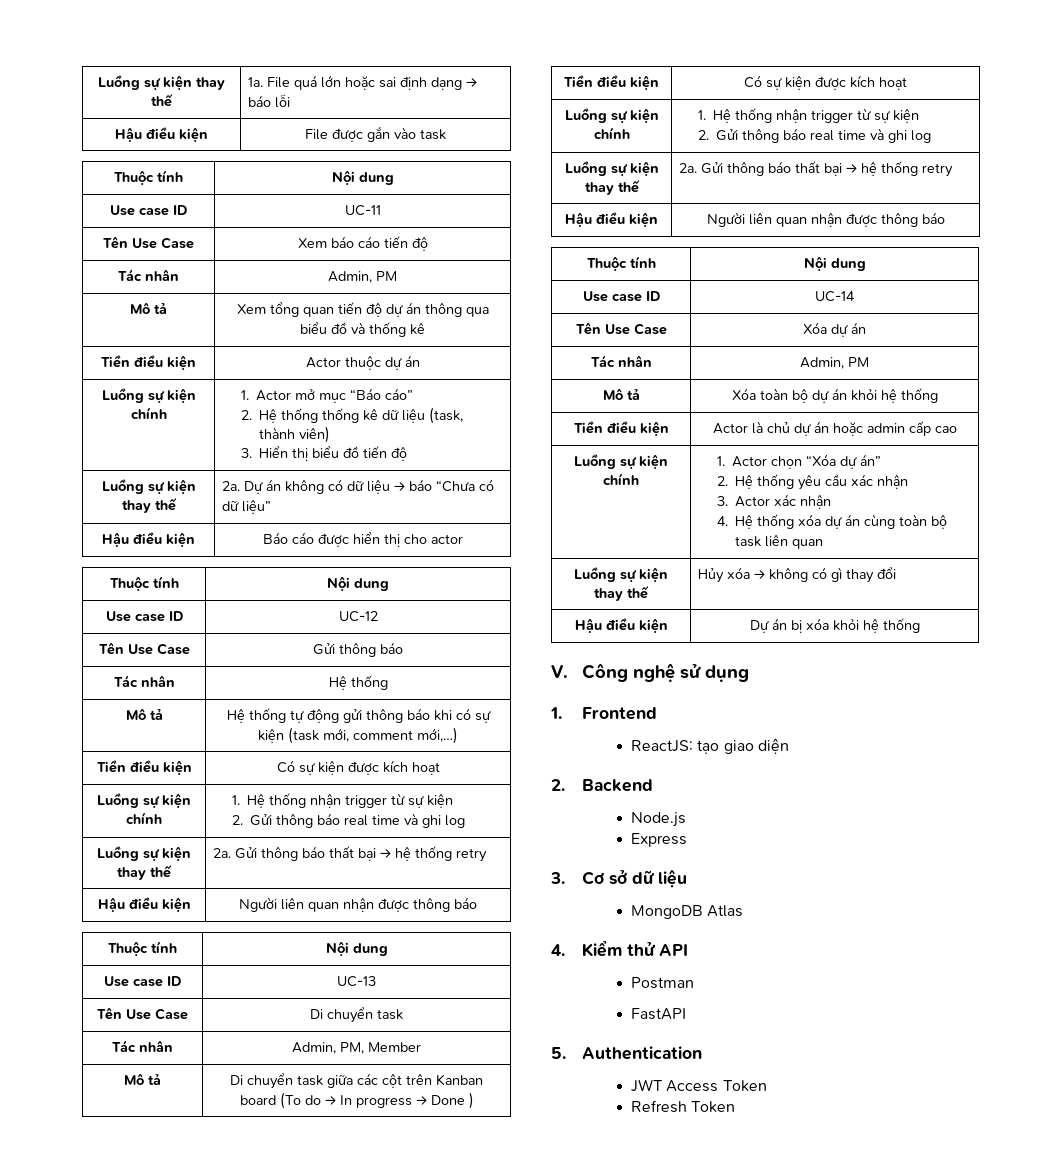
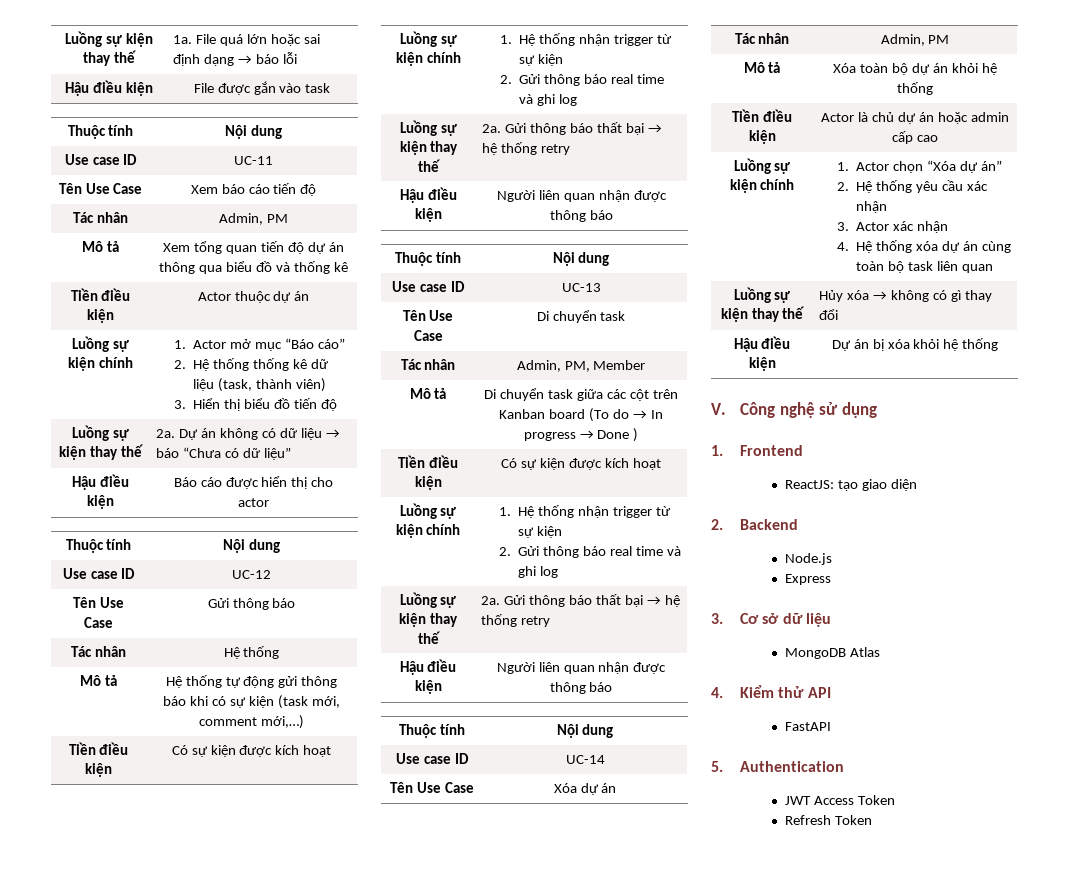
- Postman

